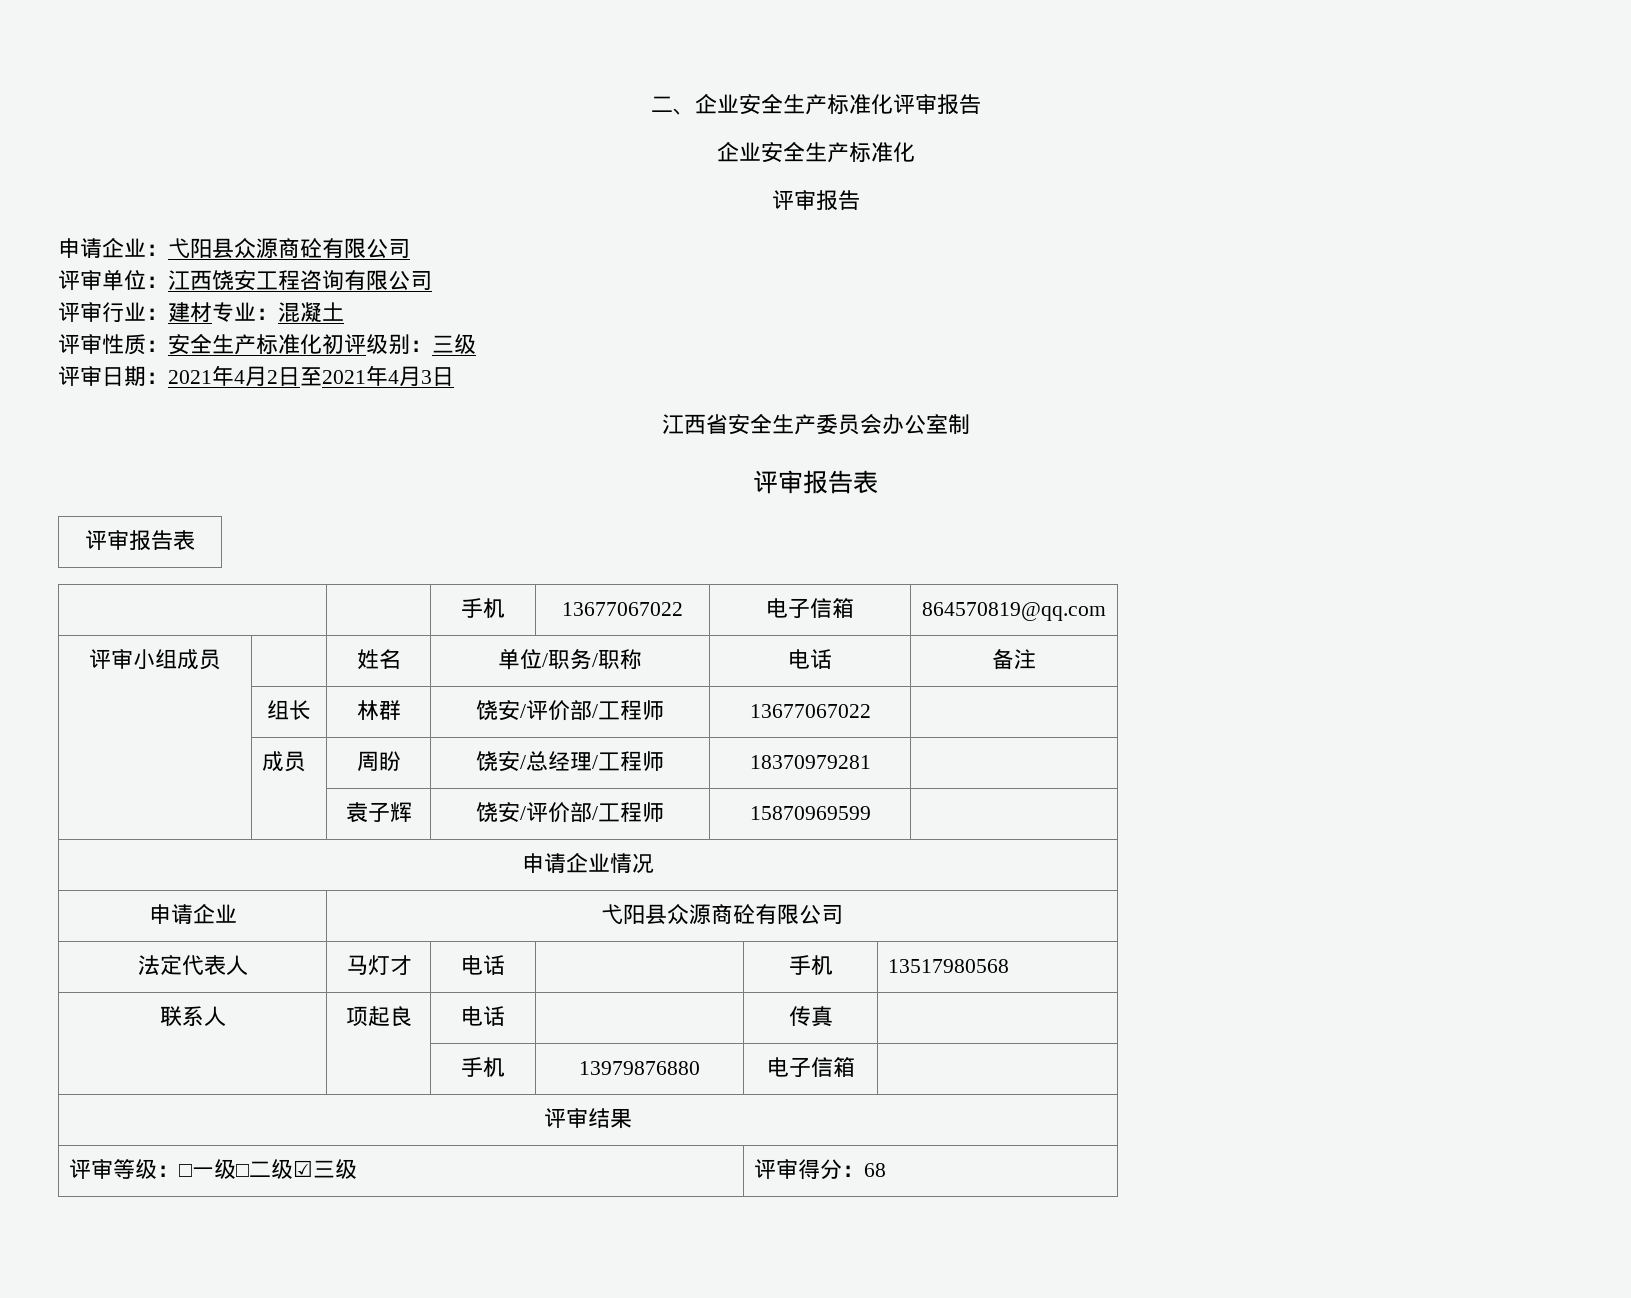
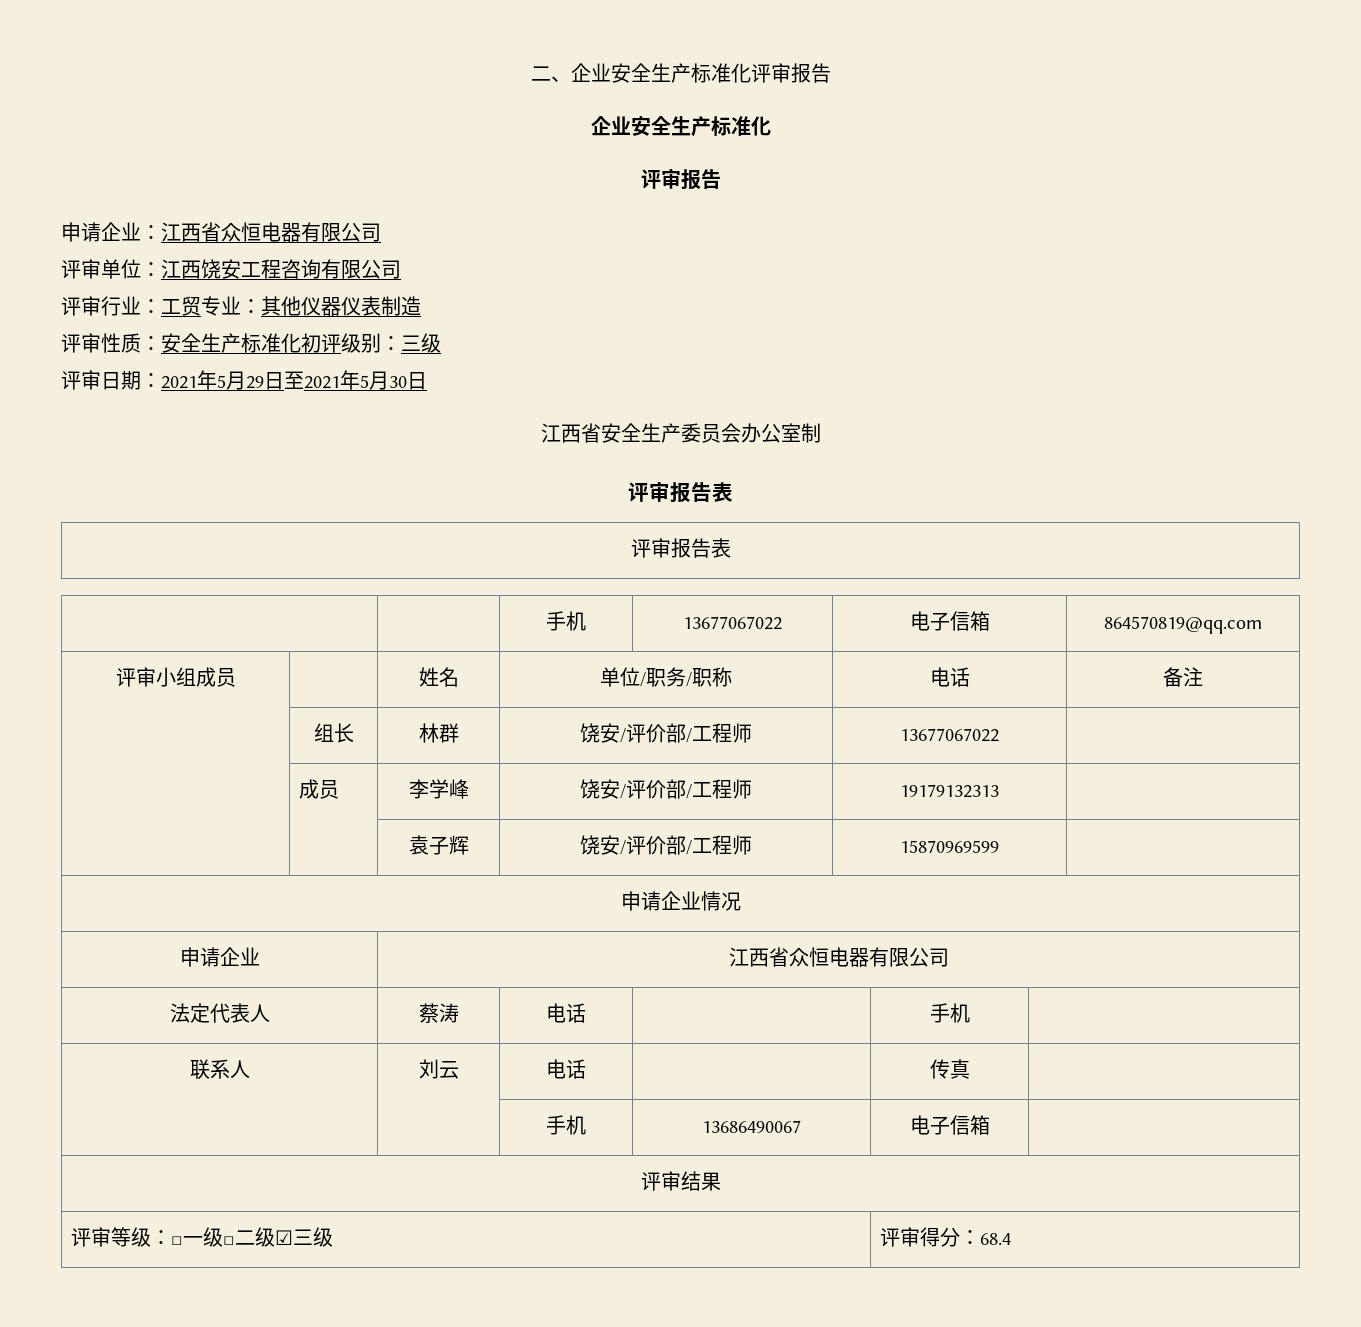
- 申请企业：弋阳县众源商砼有限公司
+ 申请企业：江西省众恒电器有限公司
- 评审行业：建材专业：混凝土
+ 评审行业：工贸专业：其他仪器仪表制造
- 评审日期：2021年4月2日至2021年4月3日
+ 评审日期：2021年5月29日至2021年5月30日
- | 成员 | 周盼 | 饶安/总经理/工程师 | 18370979281 |
+ | 成员 | 李学峰 | 饶安/评价部/工程师 | 19179132313 |
- 申请企业 | 弋阳县众源商砼有限公司
+ 申请企业 | 江西省众恒电器有限公司
- 法定代表人 | 马灯才 | 电话 | | 手机 | 13517980568
+ 法定代表人 | 蔡涛 | 电话 | | 手机 |
- 联系人 | 项起良 | 电话 | | 传真 |
+ 联系人 | 刘云 | 电话 | | 传真 |
- | | 手机 | 13979876880 | 电子信箱 |
+ | | 手机 | 13686490067 | 电子信箱 |
- 评审等级：□一级□二级☑三级 | 评审得分：68
+ 评审等级：□一级□二级☑三级 | 评审得分：68.4

